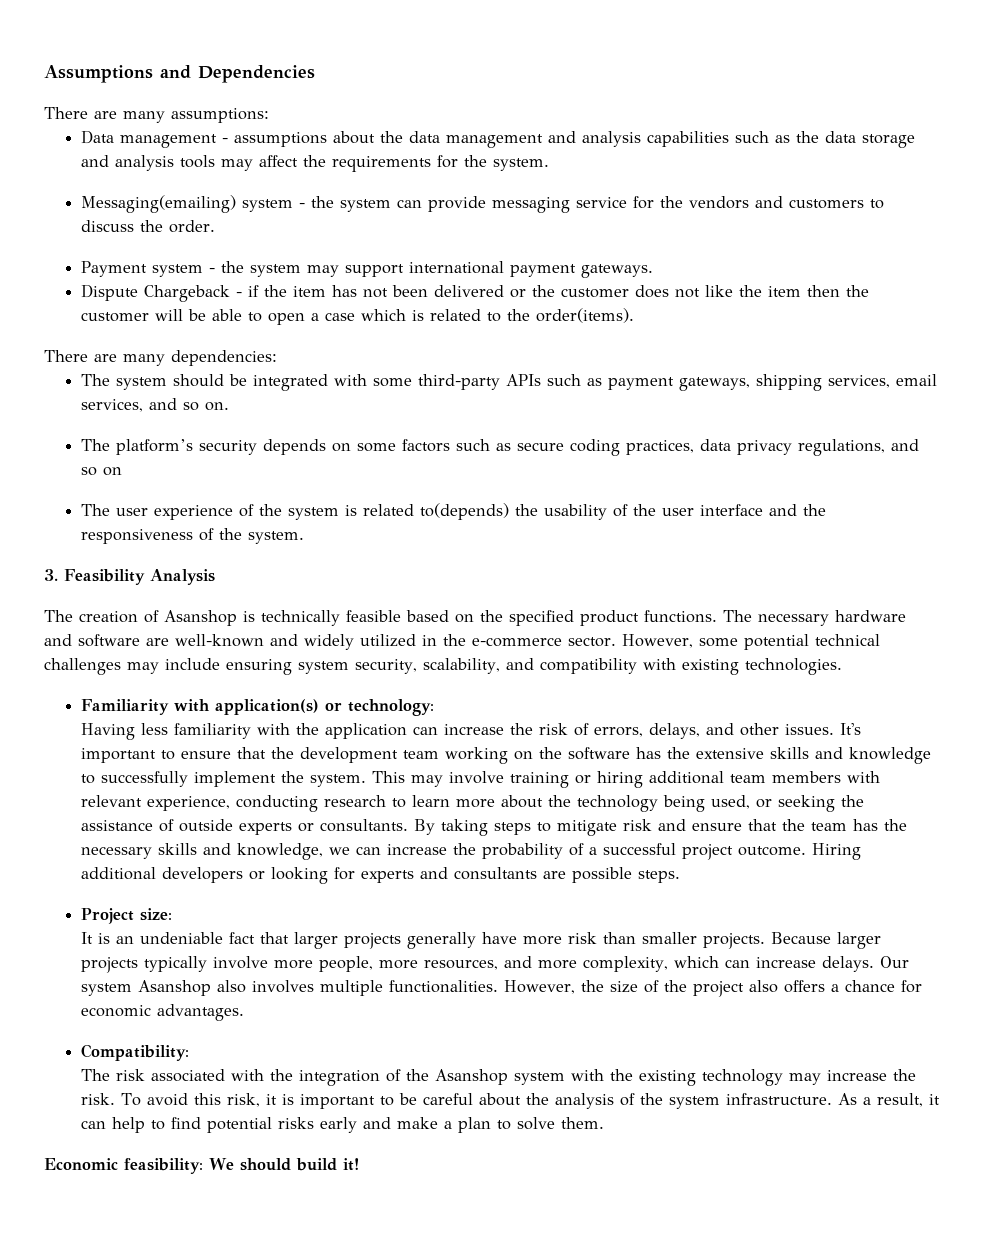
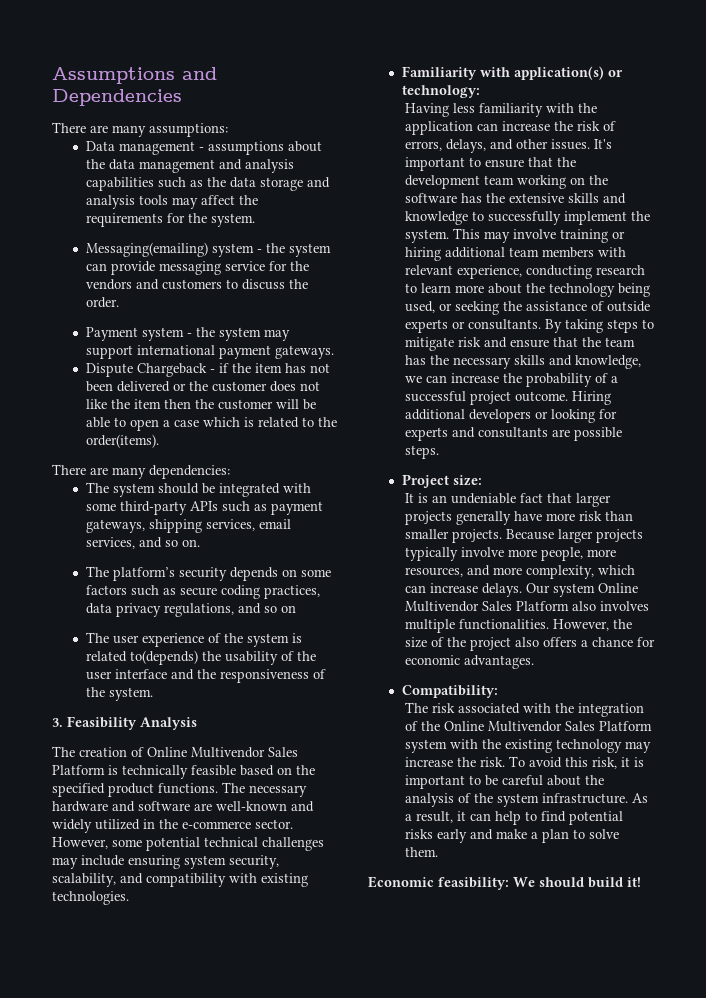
- The creation of Asanshop is technically feasible based on the specified product functions.
+ The creation of Online Multivendor Sales Platform is technically feasible based on the specified product functions.
- Our system Asanshop also involves multiple functionalities.
+ Our system Online Multivendor Sales Platform also involves multiple functionalities.
- The risk associated with the integration of the Asanshop system with the existing technology may increase the risk.
+ The risk associated with the integration of the Online Multivendor Sales Platform system with the existing technology may increase the risk.

